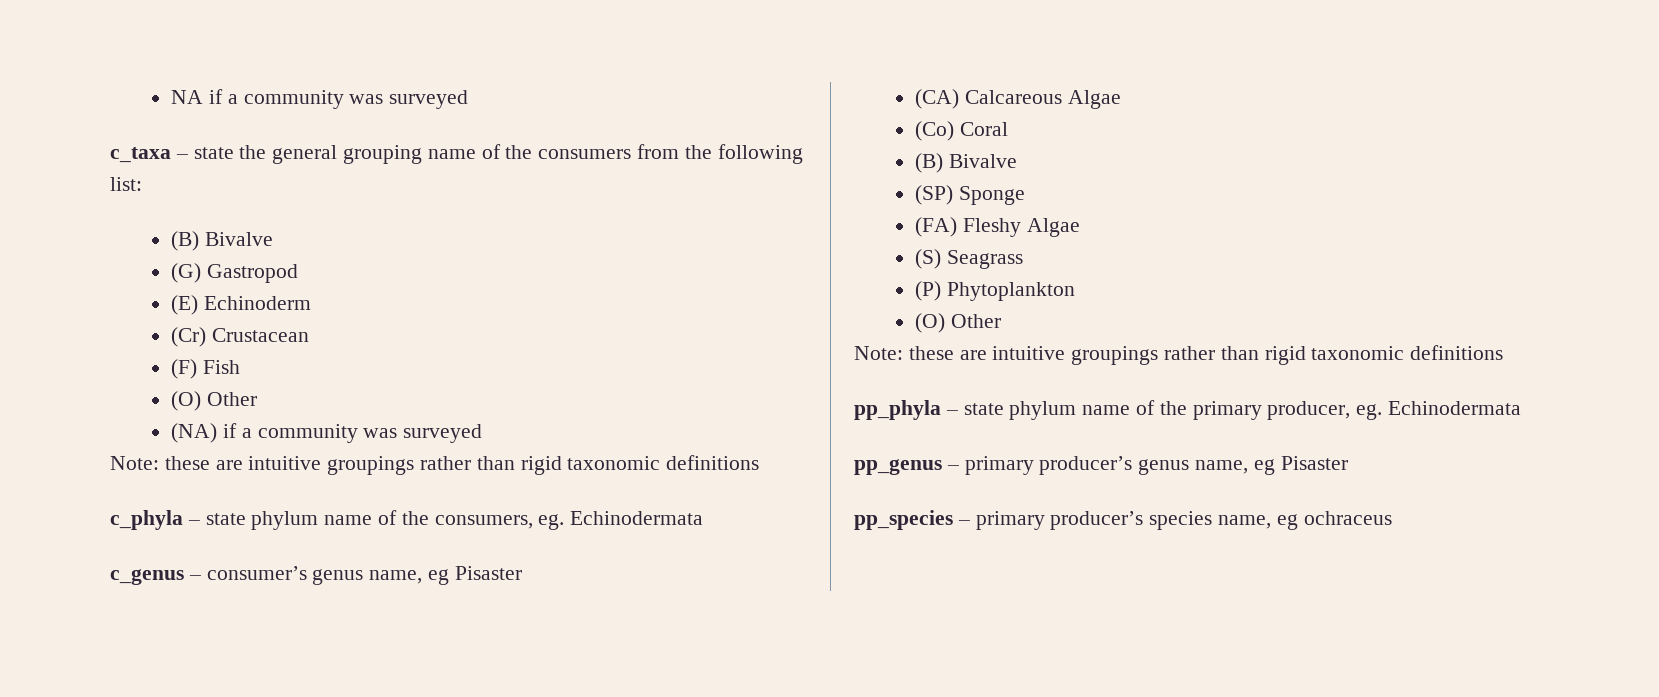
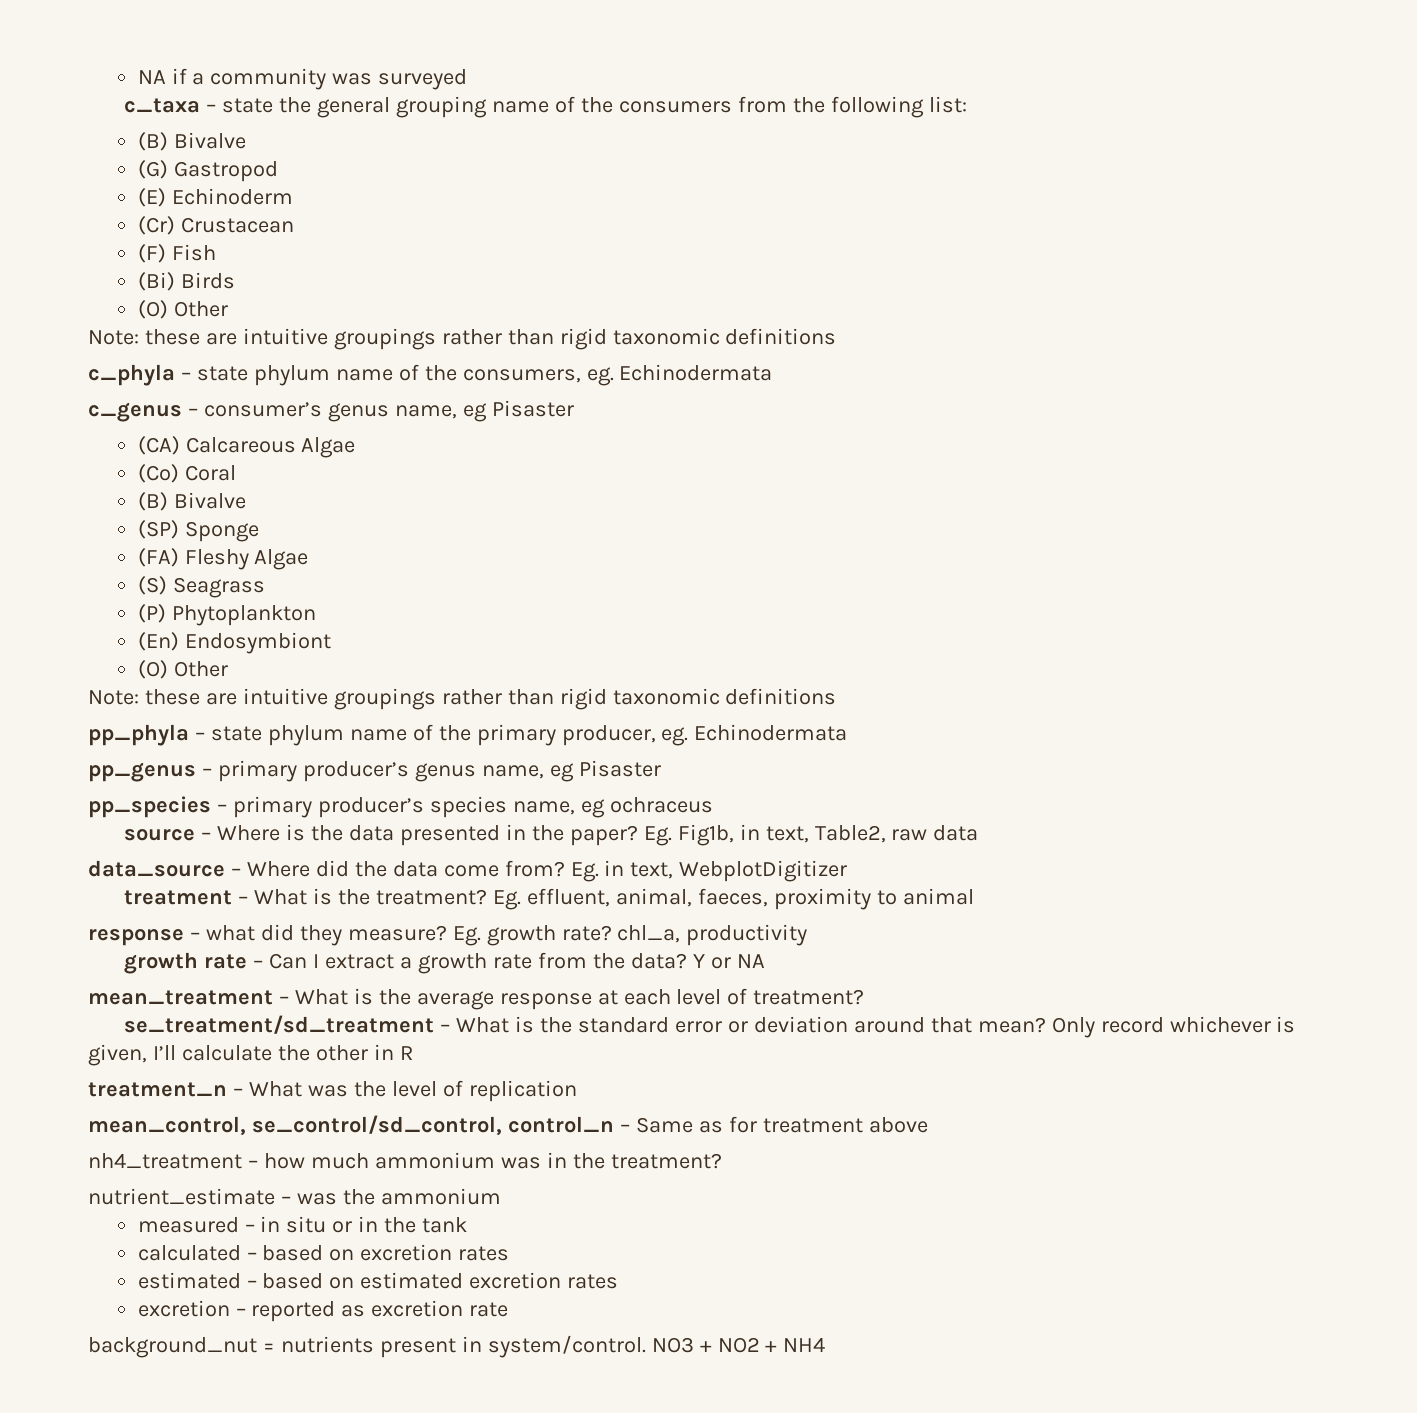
  (F) Fish
+ (Bi) Birds
  (O) Other
- (NA) if a community was surveyed
+ (En) Endosymbiont
+ source – Where is the data presented in the paper? Eg. Fig1b, in text, Table2, raw data
+ data_source – Where did the data come from? Eg. in text, WebplotDigitizer
+ treatment – What is the treatment? Eg. effluent, animal, faeces, proximity to animal
+ response – what did they measure? Eg. growth rate? chl_a, productivity
+ growth rate – Can I extract a growth rate from the data? Y or NA
+ mean_treatment – What is the average response at each level of treatment?
+ se_treatment/sd_treatment – What is the standard error or deviation around that mean? Only record whichever is given, I’ll calculate the other in R
+ treatment_n – What was the level of replication
+ mean_control, se_control/sd_control, control_n – Same as for treatment above
+ nh4_treatment – how much ammonium was in the treatment?
+ nutrient_estimate – was the ammonium
+ measured – in situ or in the tank
+ calculated – based on excretion rates
+ estimated – based on estimated excretion rates
+ excretion – reported as excretion rate
+ background_nut = nutrients present in system/control. NO3 + NO2 + NH4

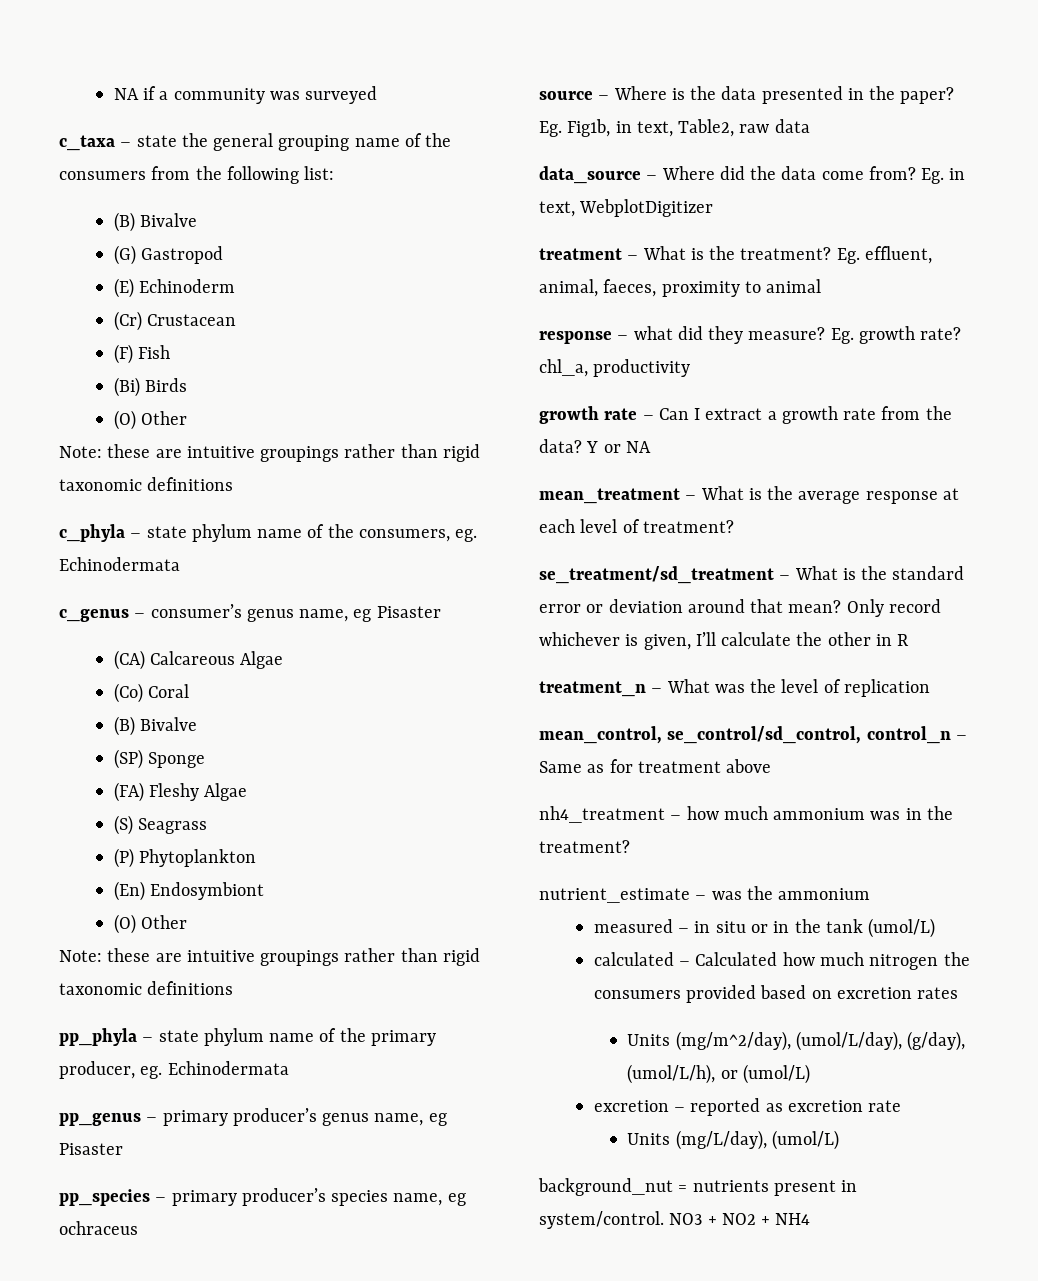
- measured – in situ or in the tank
+ measured – in situ or in the tank (umol/L)
- calculated – based on excretion rates
- estimated – based on estimated excretion rates
+ calculated – Calculated how much nitrogen the consumers provided based on excretion rates
+ Units (mg/m^2/day), (umol/L/day), (g/day), (umol/L/h), or (umol/L)
+ Units (mg/L/day), (umol/L)

